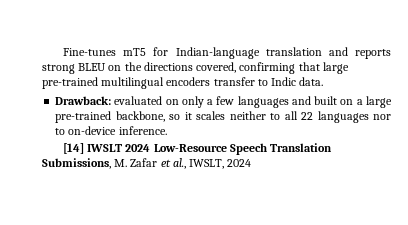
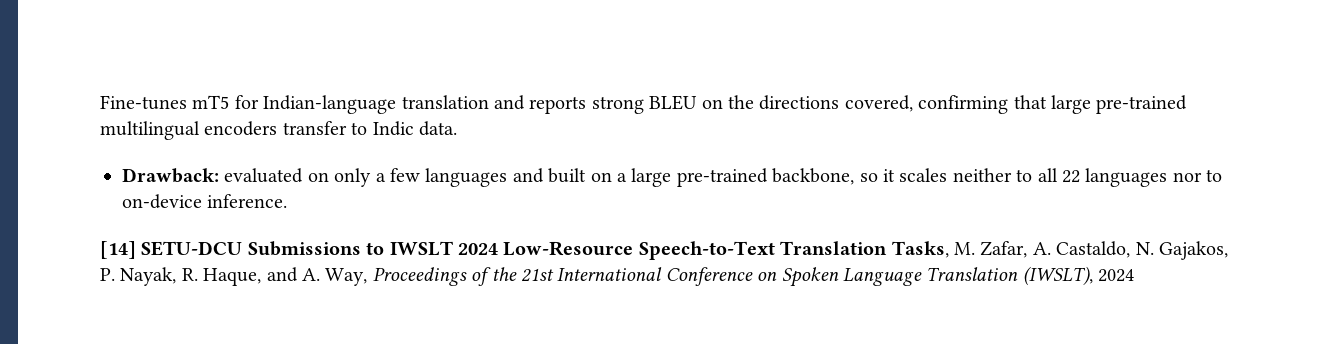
- [14] IWSLT 2024 Low-Resource Speech Translation Submissions, M. Zafar et al., IWSLT, 2024
+ [14] SETU-DCU Submissions to IWSLT 2024 Low-Resource Speech-to-Text Translation Tasks, M. Zafar, A. Castaldo, N. Gajakos, P. Nayak, R. Haque, and A. Way, Proceedings of the 21st International Conference on Spoken Language Translation (IWSLT), 2024

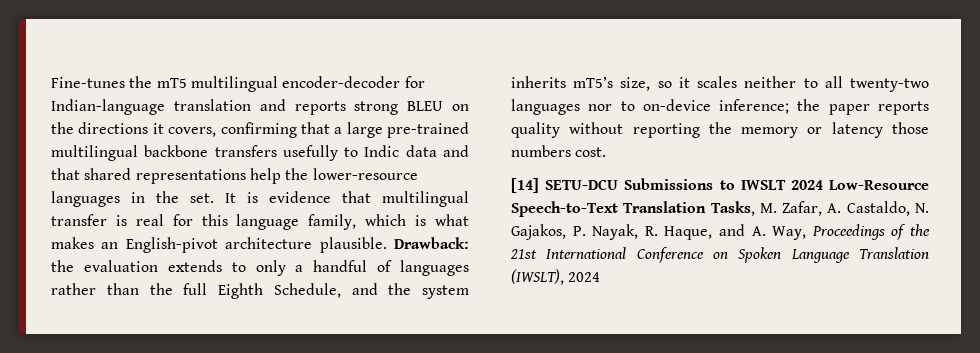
- Fine-tunes mT5 for Indian-language translation and reports strong BLEU on the directions covered, confirming that large pre-trained multilingual encoders transfer to Indic data.
- Drawback: evaluated on only a few languages and built on a large pre-trained backbone, so it scales neither to all 22 languages nor to on-device inference.
+ Fine-tunes the mT5 multilingual encoder-decoder for Indian-language translation and reports strong BLEU on the directions it covers, confirming that a large pre-trained multilingual backbone transfers usefully to Indic data and that shared representations help the lower-resource languages in the set. It is evidence that multilingual transfer is real for this language family, which is what makes an English-pivot architecture plausible. Drawback: the evaluation extends to only a handful of languages rather than the full Eighth Schedule, and the system inherits mT5’s size, so it scales neither to all twenty-two languages nor to on-device inference; the paper reports quality without reporting the memory or latency those numbers cost.

